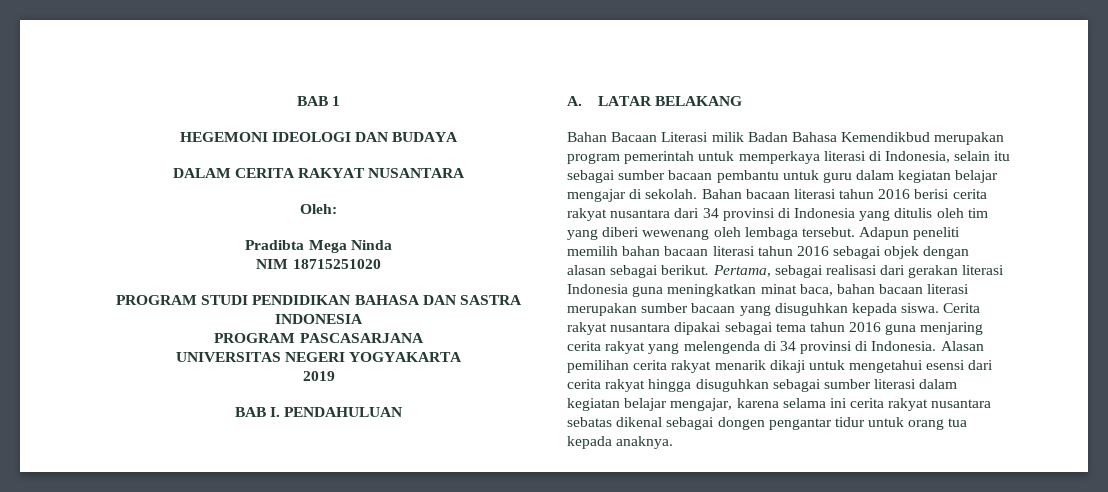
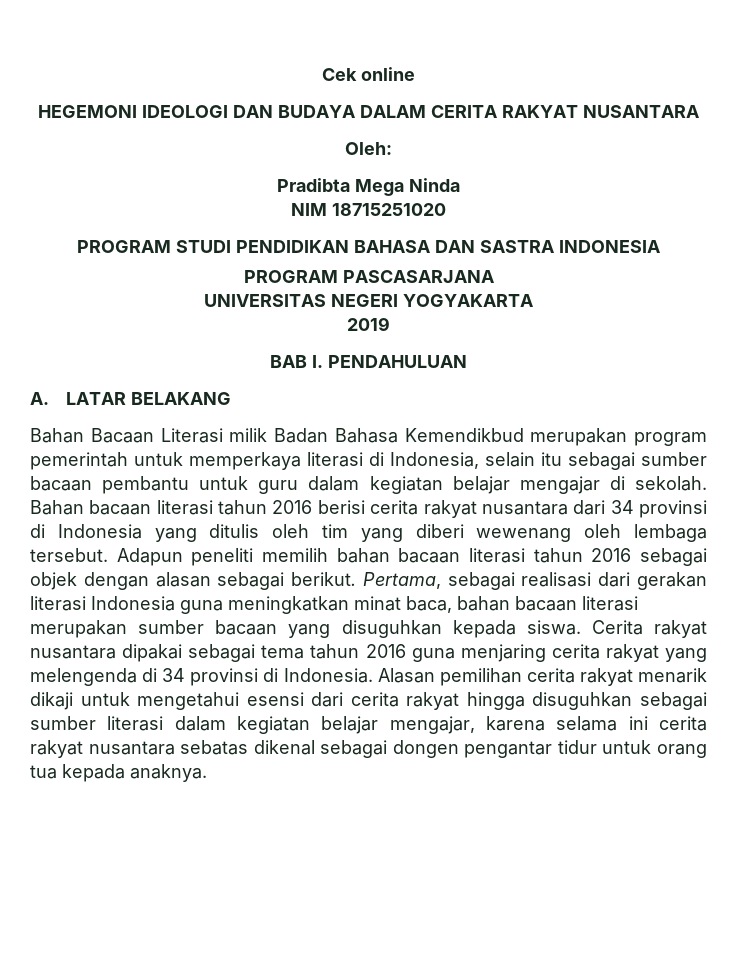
- BAB 1
+ Cek online
- HEGEMONI IDEOLOGI DAN BUDAYA
- DALAM CERITA RAKYAT NUSANTARA
+ HEGEMONI IDEOLOGI DAN BUDAYA DALAM CERITA RAKYAT NUSANTARA

